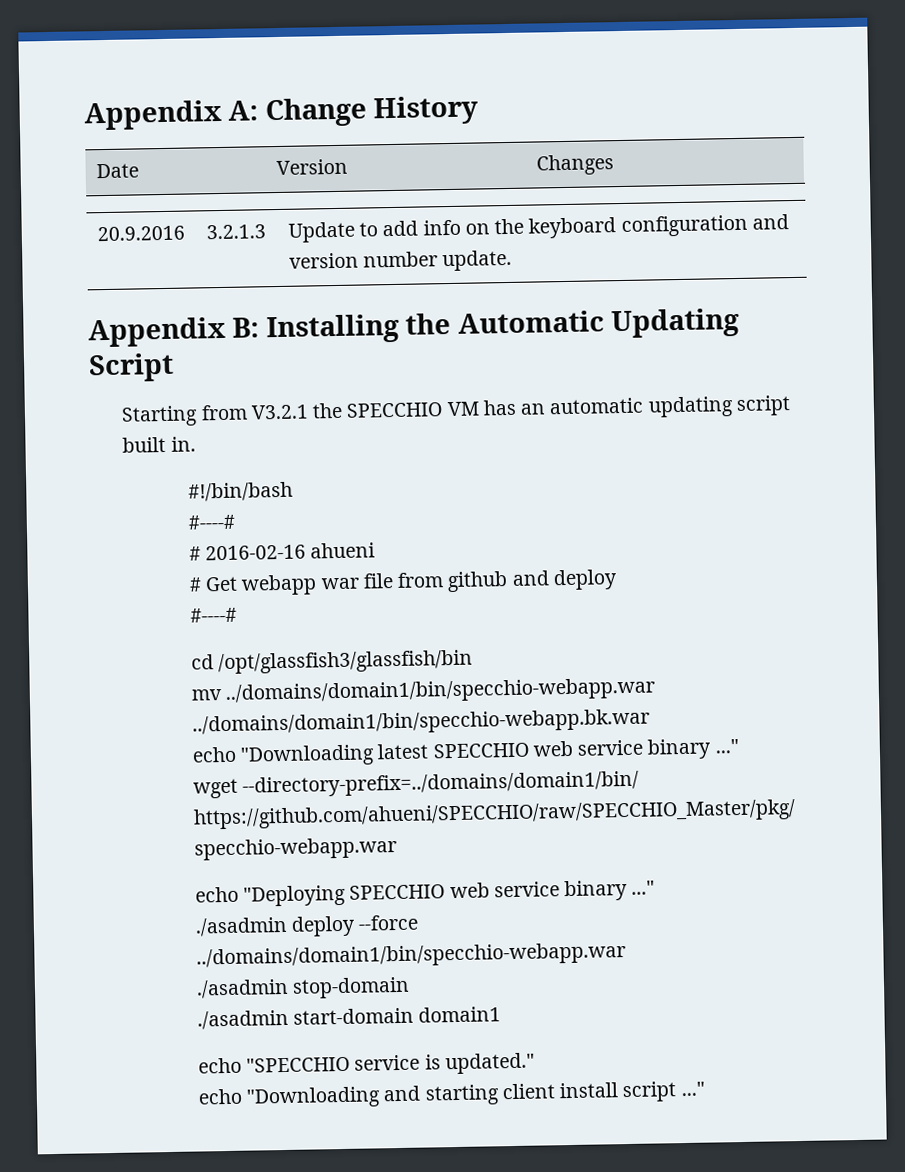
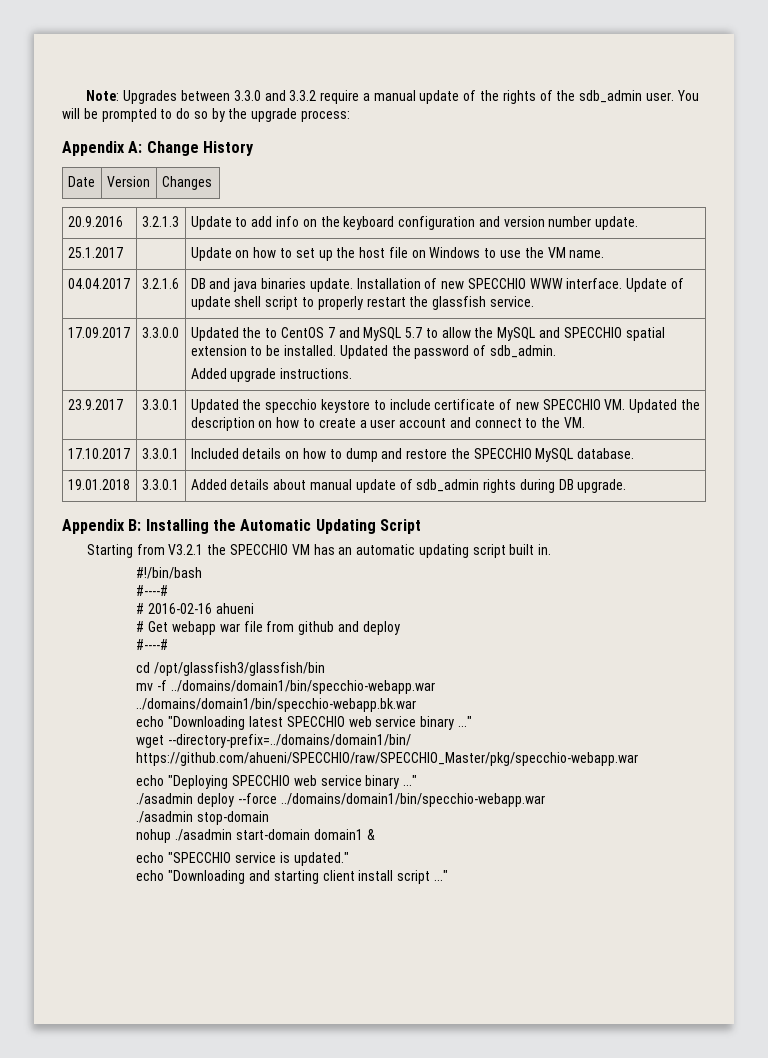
+ Note: Upgrades between 3.3.0 and 3.3.2 require a manual update of the rights of the sdb_admin user. You will be prompted to do so by the upgrade process:
+ 25.1.2017 | | Update on how to set up the host file on Windows to use the VM name.
+ 04.04.2017 | 3.2.1.6 | DB and java binaries update. Installation of new SPECCHIO WWW interface. Update of update shell script to properly restart the glassfish service.
+ 17.09.2017 | 3.3.0.0 | Updated the to CentOS 7 and MySQL 5.7 to allow the MySQL and SPECCHIO spatial extension to be installed. Updated the password of sdb_admin.
+ Added upgrade instructions.
+ 23.9.2017 | 3.3.0.1 | Updated the specchio keystore to include certificate of new SPECCHIO VM. Updated the description on how to create a user account and connect to the VM.
+ 17.10.2017 | 3.3.0.1 | Included details on how to dump and restore the SPECCHIO MySQL database.
+ 19.01.2018 | 3.3.0.1 | Added details about manual update of sdb_admin rights during DB upgrade.
- mv ../domains/domain1/bin/specchio-webapp.war ../domains/domain1/bin/specchio-webapp.bk.war
+ mv -f ../domains/domain1/bin/specchio-webapp.war ../domains/domain1/bin/specchio-webapp.bk.war
- ./asadmin start-domain domain1
+ nohup ./asadmin start-domain domain1 &

